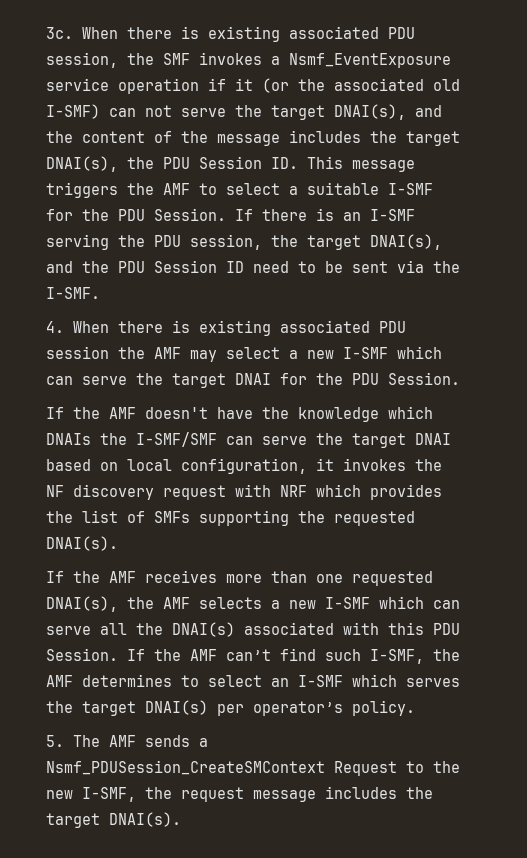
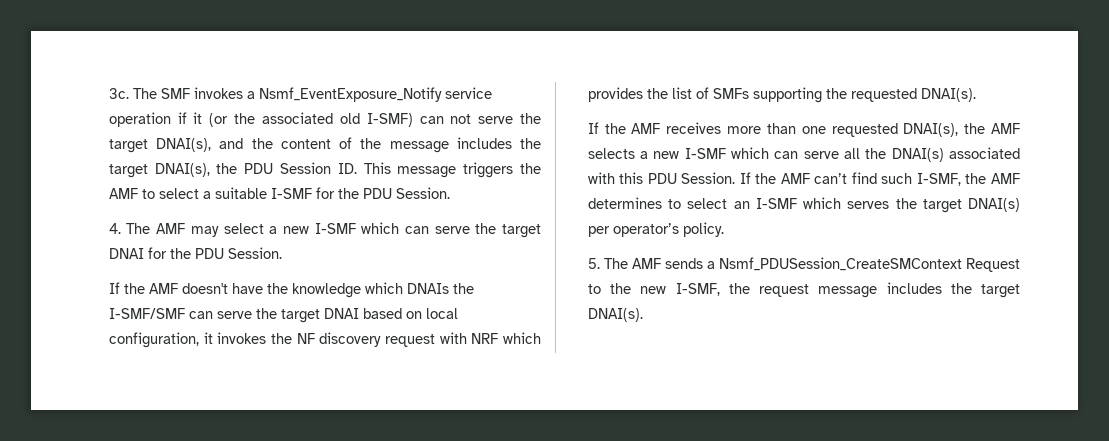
- When there is existing associated PDU session, the SMF invokes a Nsmf_EventExposure service operation if it (or the associated old I-SMF) can not serve the target DNAI(s), and the content of the message includes the target DNAI(s), the PDU Session ID. This message triggers the AMF to select a suitable I-SMF for the PDU Session. If there is an I-SMF serving the PDU session, the target DNAI(s), and the PDU Session ID need to be sent via the I-SMF.
- 4. When there is existing associated PDU session the AMF may select a new I-SMF which can serve the target DNAI for the PDU Session.
+ The SMF invokes a Nsmf_EventExposure_Notify service operation if it (or the associated old I-SMF) can not serve the target DNAI(s), and the content of the message includes the target DNAI(s), the PDU Session ID. This message triggers the AMF to select a suitable I-SMF for the PDU Session.
+ 4. The AMF may select a new I-SMF which can serve the target DNAI for the PDU Session.

